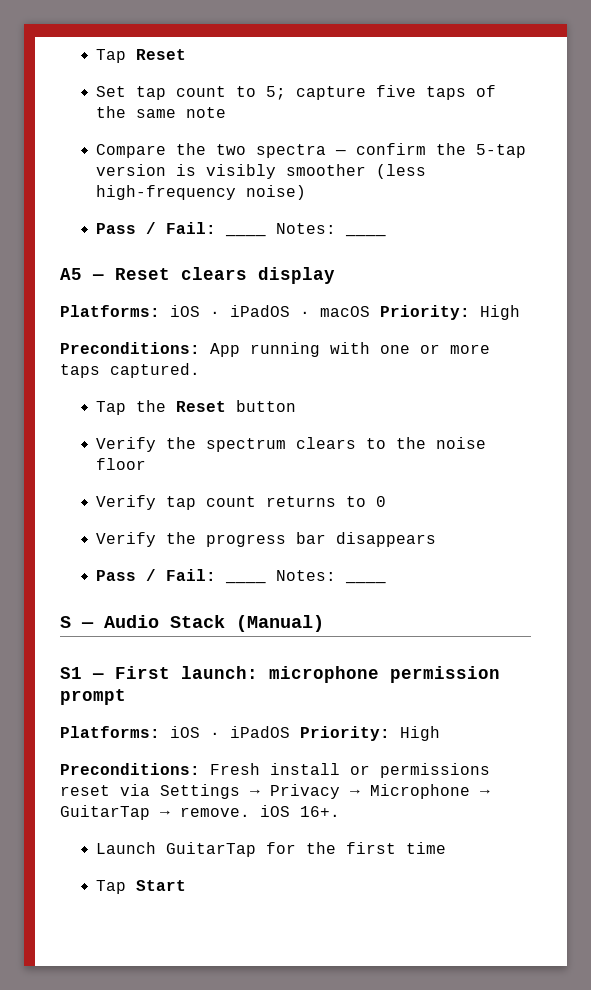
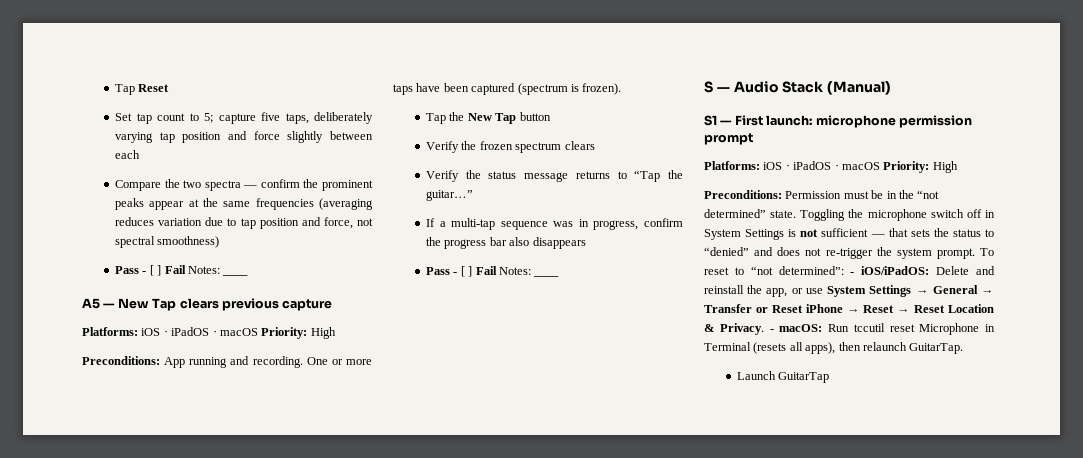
- Set tap count to 5; capture five taps of the same note
+ Set tap count to 5; capture five taps, deliberately varying tap position and force slightly between each
- Compare the two spectra — confirm the 5-tap version is visibly smoother (less high-frequency noise)
- Pass / Fail: ____ Notes: ____
+ Compare the two spectra — confirm the prominent peaks appear at the same frequencies (averaging reduces variation due to tap position and force, not spectral smoothness)
+ Pass - [ ] Fail Notes: ____
- A5 — Reset clears display
+ A5 — New Tap clears previous capture
- Preconditions: App running with one or more taps captured.
+ Preconditions: App running and recording. One or more taps have been captured (spectrum is frozen).
- Tap the Reset button
+ Tap the New Tap button
- Verify the spectrum clears to the noise floor
- Verify tap count returns to 0
- Verify the progress bar disappears
- Pass / Fail: ____ Notes: ____
+ Verify the frozen spectrum clears
+ Verify the status message returns to “Tap the guitar…”
+ If a multi-tap sequence was in progress, confirm the progress bar also disappears
+ Pass - [ ] Fail Notes: ____
  S1 — First launch: microphone permission prompt
- Platforms: iOS · iPadOS Priority: High
- Preconditions: Fresh install or permissions reset via Settings → Privacy → Microphone → GuitarTap → remove. iOS 16+.
- Launch GuitarTap for the first time
- Tap Start
+ Platforms: iOS · iPadOS · macOS Priority: High
+ Preconditions: Permission must be in the “not determined” state. Toggling the microphone switch off in System Settings is not sufficient — that sets the status to “denied” and does not re-trigger the system prompt. To reset to “not determined”: - iOS/iPadOS: Delete and reinstall the app, or use System Settings → General → Transfer or Reset iPhone → Reset → Reset Location & Privacy. - macOS: Run tccutil reset Microphone in Terminal (resets all apps), then relaunch GuitarTap.
+ Launch GuitarTap

